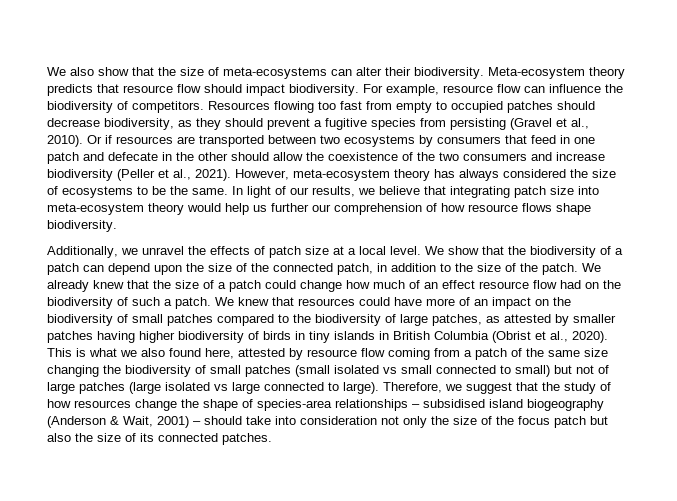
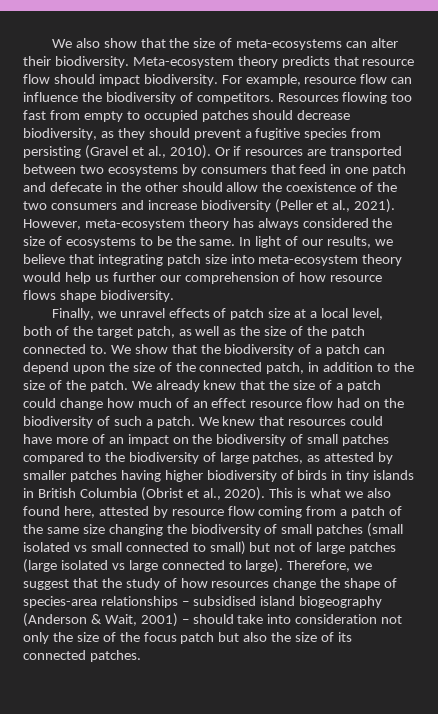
- Additionally, we unravel the effects of patch size at a local level.
+ Finally, we unravel effects of patch size at a local level, both of the target patch, as well as the size of the patch connected to.

